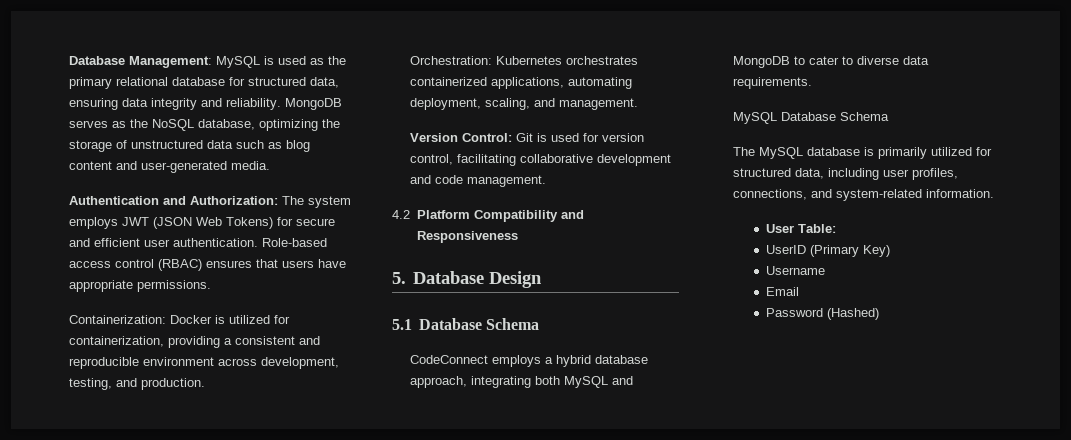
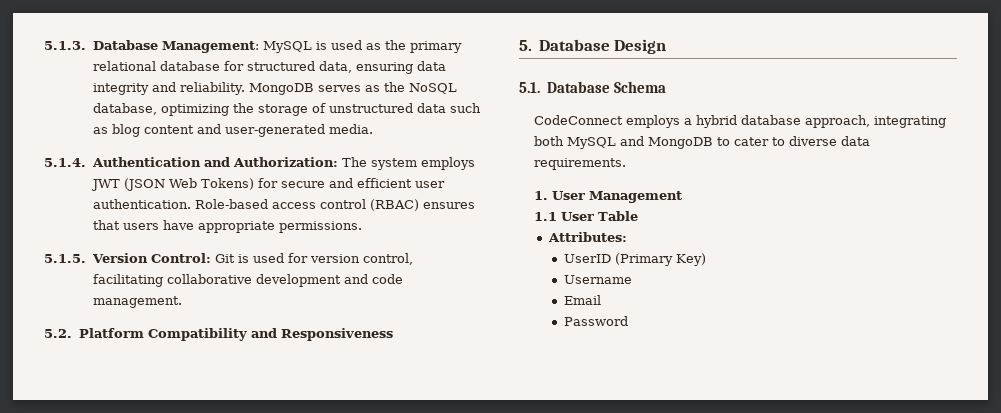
- Database Management: MySQL is used as the primary relational database for structured data, ensuring data integrity and reliability.
+ 5.1.3. Database Management: MySQL is used as the primary relational database for structured data, ensuring data integrity and reliability.
- Authentication and Authorization: The system employs JWT (JSON Web Tokens) for secure and efficient user authentication.
+ 5.1.4. Authentication and Authorization: The system employs JWT (JSON Web Tokens) for secure and efficient user authentication.
- Containerization: Docker is utilized for containerization, providing a consistent and reproducible environment across development, testing, and production.
- Orchestration: Kubernetes orchestrates containerized applications, automating deployment, scaling, and management.
- Version Control: Git is used for version control, facilitating collaborative development and code management.
+ 5.1.5. Version Control: Git is used for version control, facilitating collaborative development and code management.
- 4.2 Platform Compatibility and Responsiveness
+ 5.2. Platform Compatibility and Responsiveness
- 5.1 Database Schema
+ 5.1. Database Schema
- MySQL Database Schema
- The MySQL database is primarily utilized for structured data, including user profiles, connections, and system-related information.
- User Table:
+ 1. User Management
+ 1.1 User Table
+ Attributes:
- Password (Hashed)
+ Password

